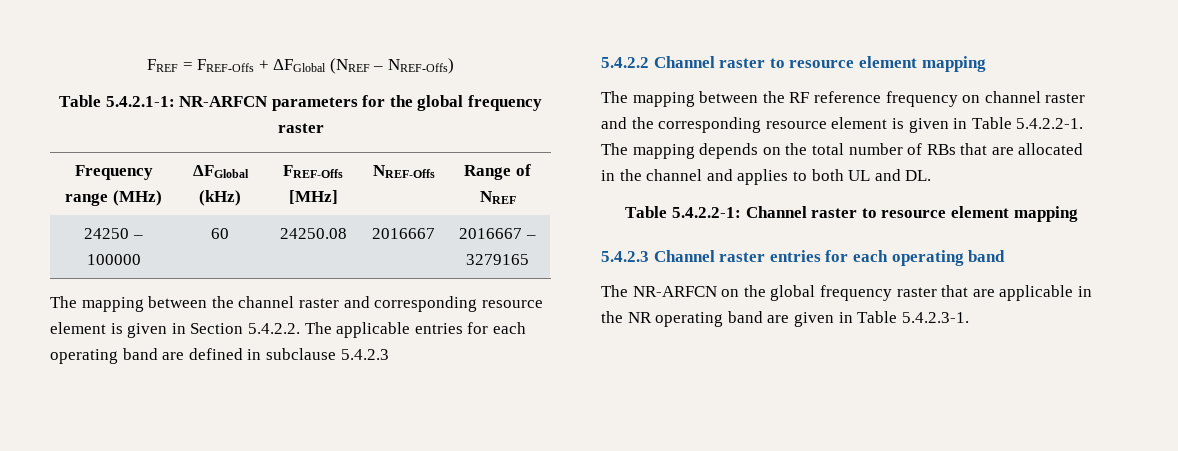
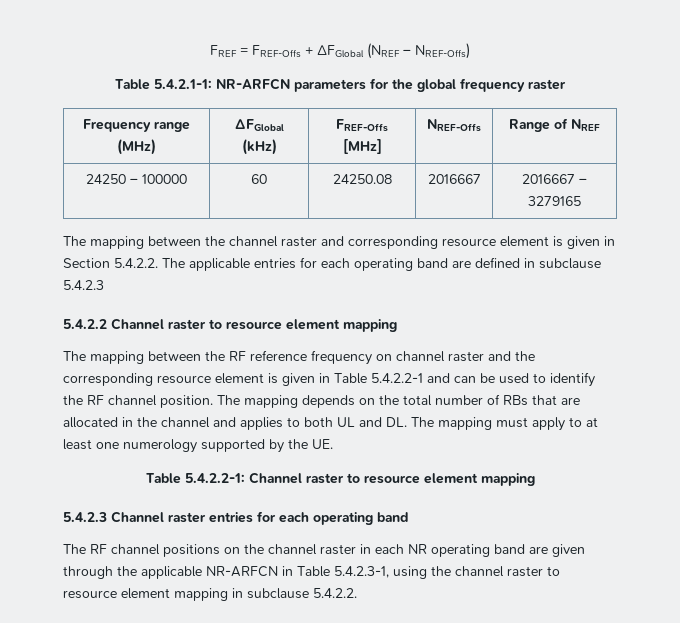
- The mapping between the RF reference frequency on channel raster and the corresponding resource element is given in Table 5.4.2.2-1. The mapping depends on the total number of RBs that are allocated in the channel and applies to both UL and DL.
+ The mapping between the RF reference frequency on channel raster and the corresponding resource element is given in Table 5.4.2.2-1 and can be used to identify the RF channel position. The mapping depends on the total number of RBs that are allocated in the channel and applies to both UL and DL. The mapping must apply to at least one numerology supported by the UE.
- The NR-ARFCN on the global frequency raster that are applicable in the NR operating band are given in Table 5.4.2.3-1.
+ The RF channel positions on the channel raster in each NR operating band are given through the applicable NR-ARFCN in Table 5.4.2.3-1, using the channel raster to resource element mapping in subclause 5.4.2.2.

